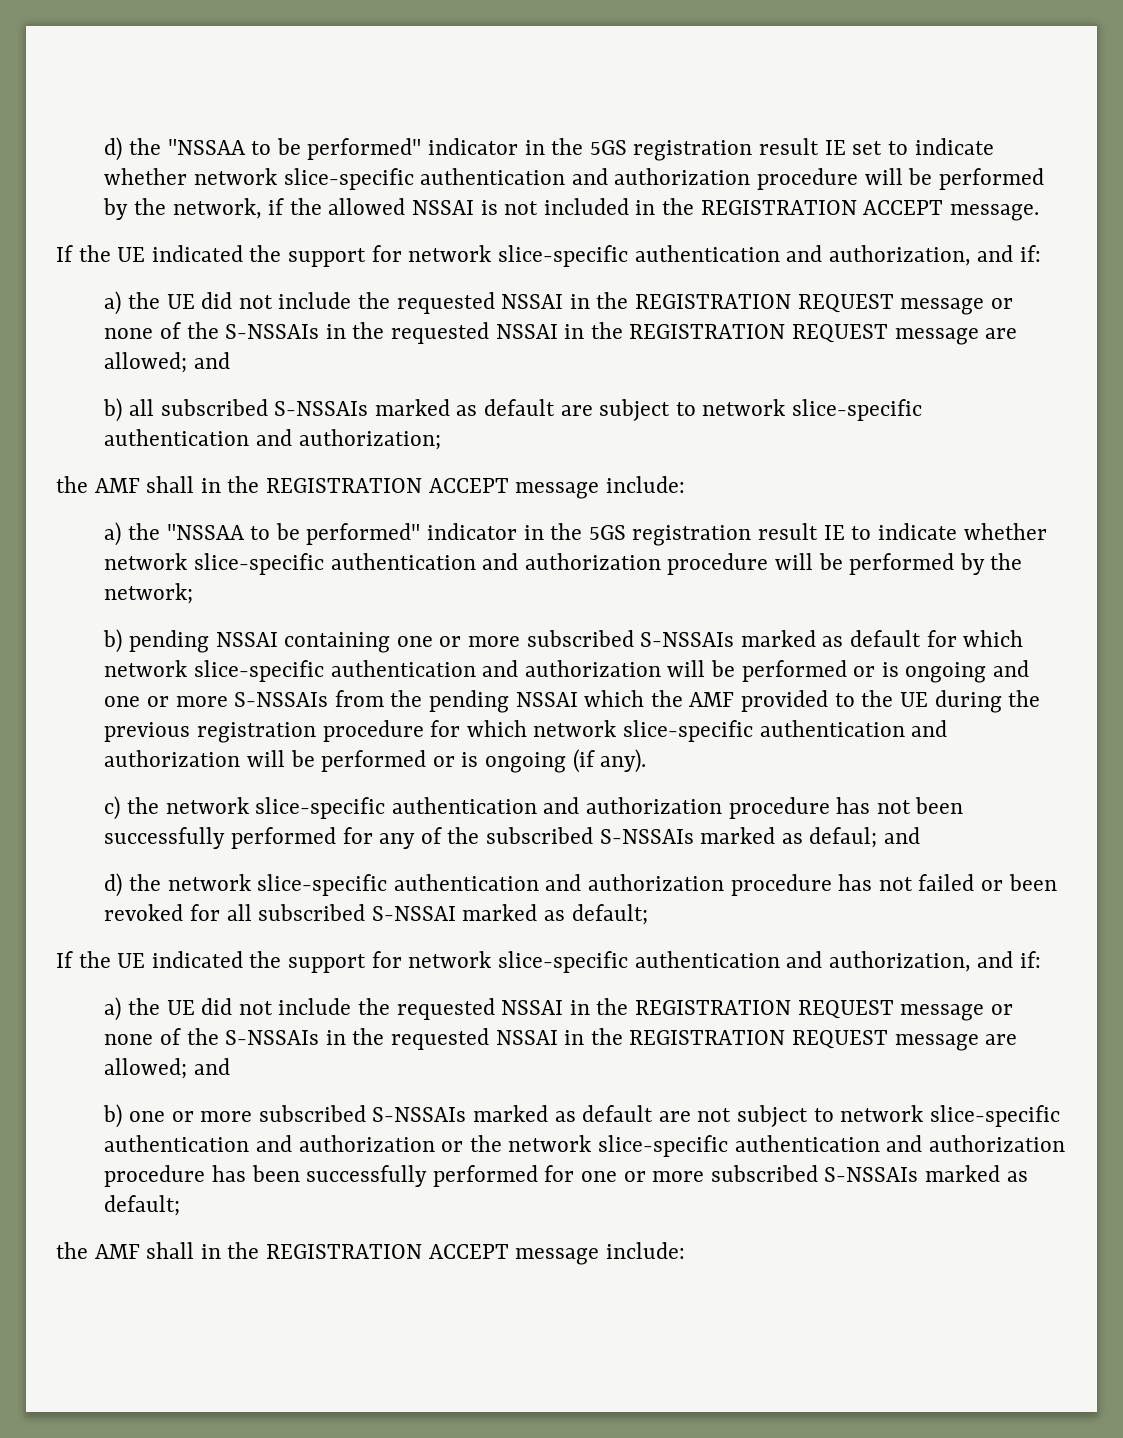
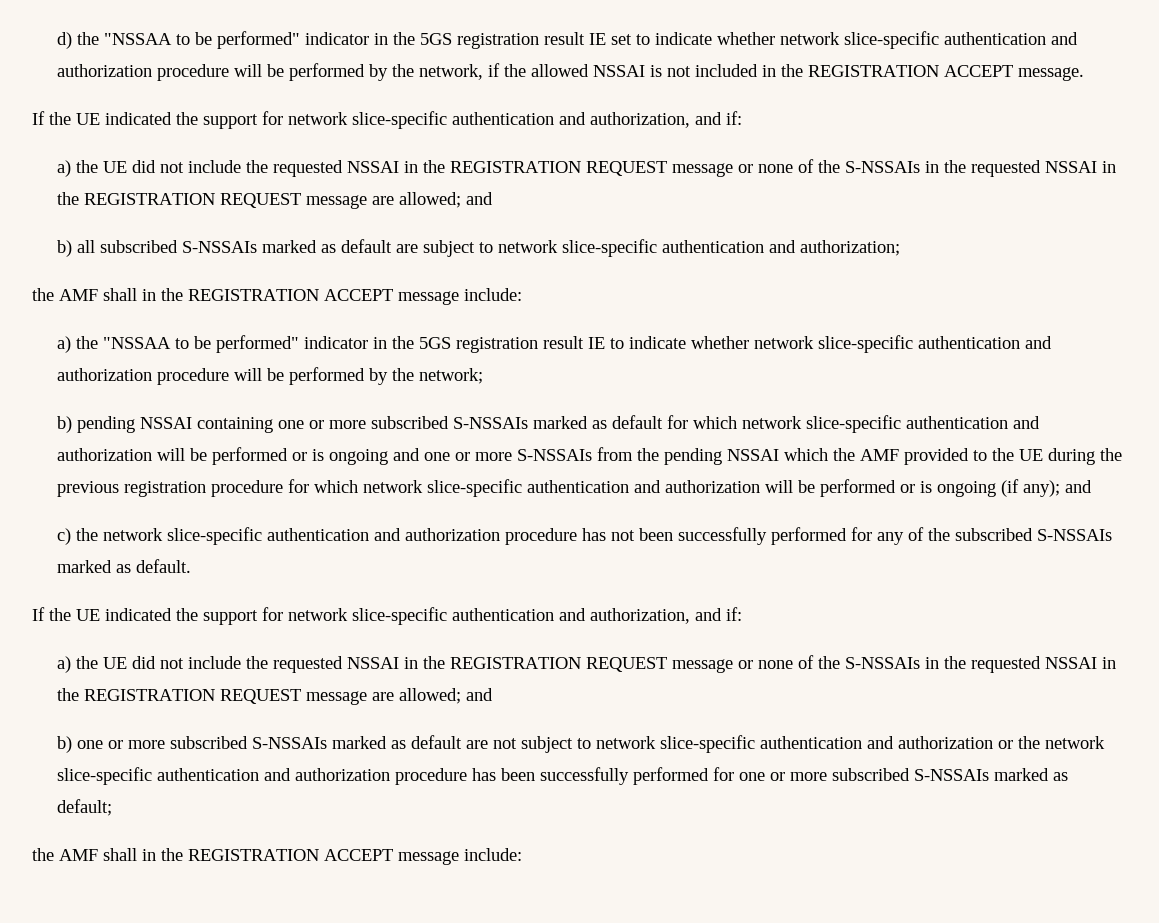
- b) pending NSSAI containing one or more subscribed S-NSSAIs marked as default for which network slice-specific authentication and authorization will be performed or is ongoing and one or more S-NSSAIs from the pending NSSAI which the AMF provided to the UE during the previous registration procedure for which network slice-specific authentication and authorization will be performed or is ongoing (if any).
+ b) pending NSSAI containing one or more subscribed S-NSSAIs marked as default for which network slice-specific authentication and authorization will be performed or is ongoing and one or more S-NSSAIs from the pending NSSAI which the AMF provided to the UE during the previous registration procedure for which network slice-specific authentication and authorization will be performed or is ongoing (if any); and
- c) the network slice-specific authentication and authorization procedure has not been successfully performed for any of the subscribed S-NSSAIs marked as defaul; and
- d) the network slice-specific authentication and authorization procedure has not failed or been revoked for all subscribed S-NSSAI marked as default;
+ c) the network slice-specific authentication and authorization procedure has not been successfully performed for any of the subscribed S-NSSAIs marked as default.

